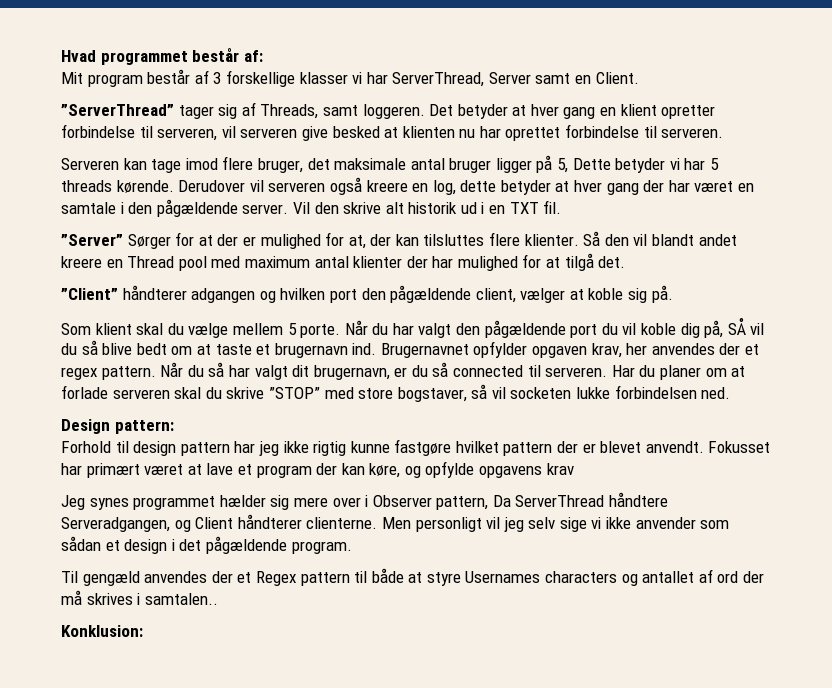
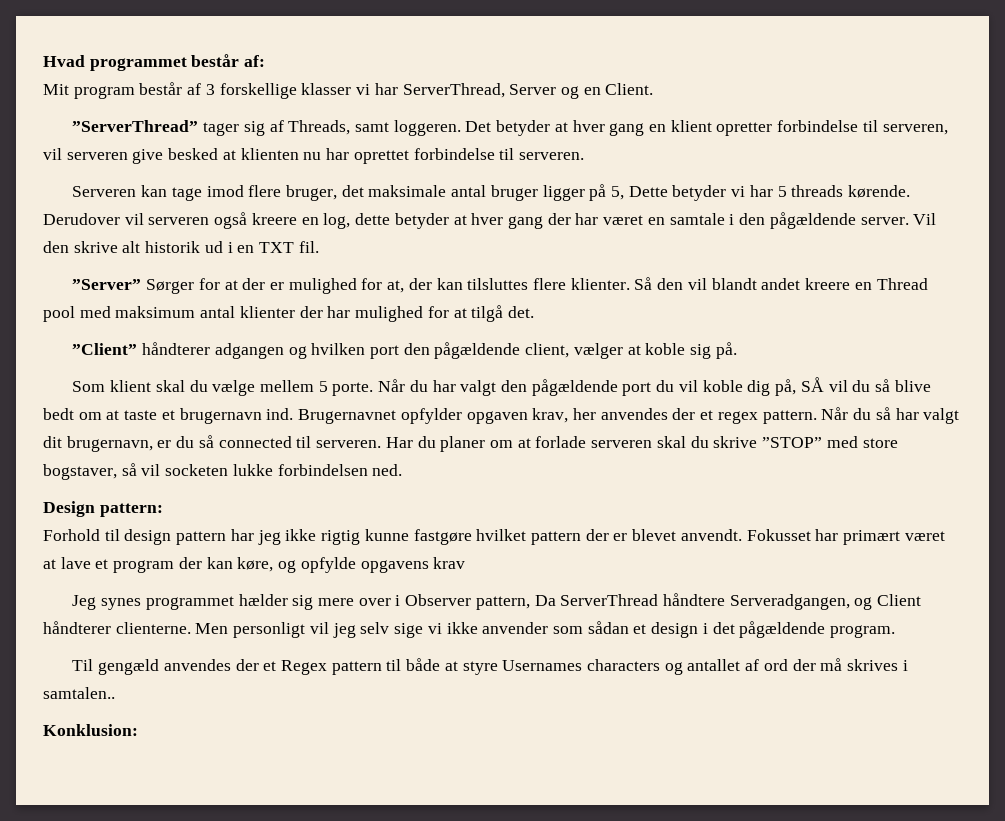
- Mit program består af 3 forskellige klasser vi har ServerThread, Server samt en Client.
+ Mit program består af 3 forskellige klasser vi har ServerThread, Server og en Client.
- Så den vil blandt andet kreere en Thread pool med maximum antal klienter der har mulighed for at tilgå det.
+ Så den vil blandt andet kreere en Thread pool med maksimum antal klienter der har mulighed for at tilgå det.

